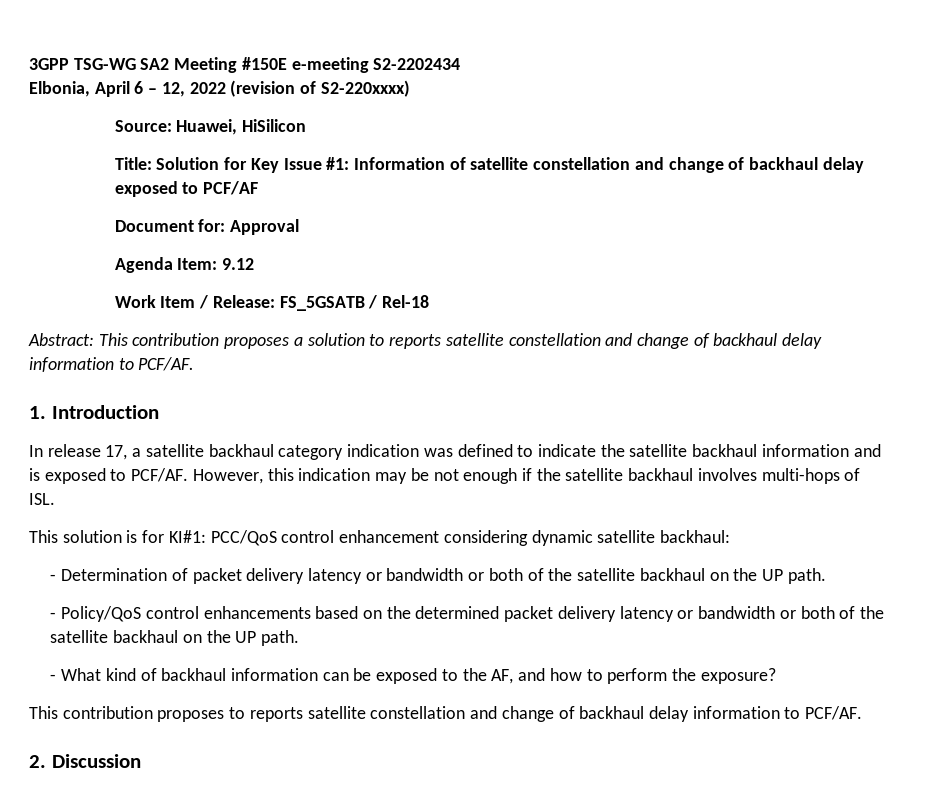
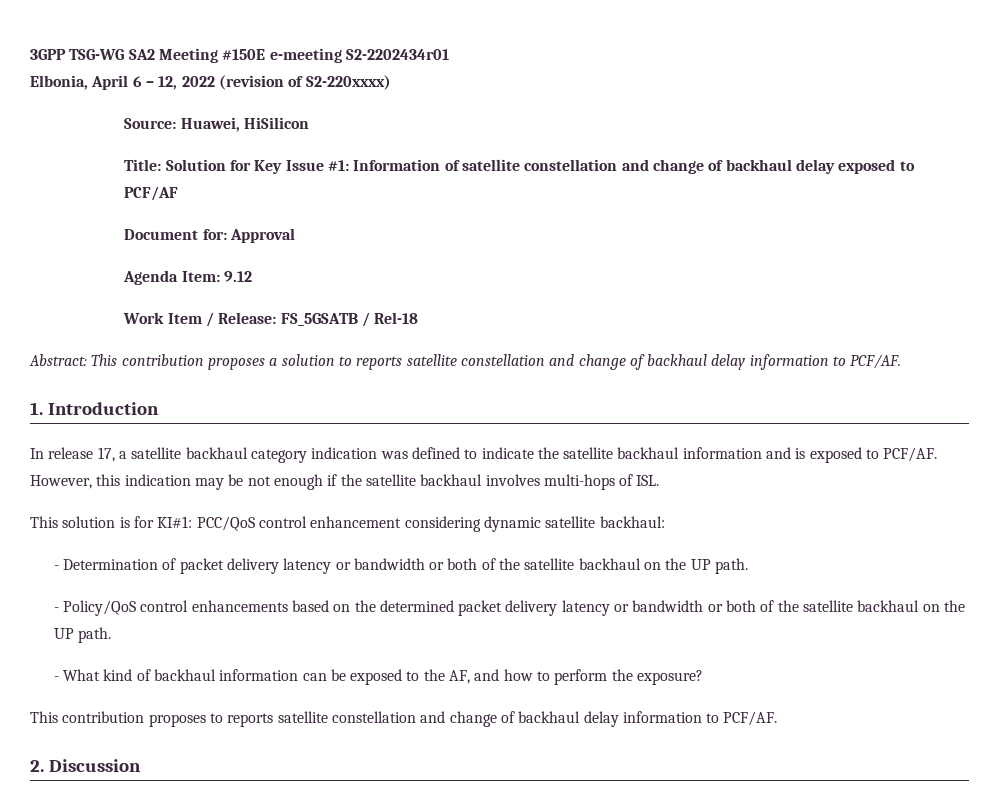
- 3GPP TSG-WG SA2 Meeting #150E e-meeting S2-2202434
+ 3GPP TSG-WG SA2 Meeting #150E e-meeting S2-2202434r01

